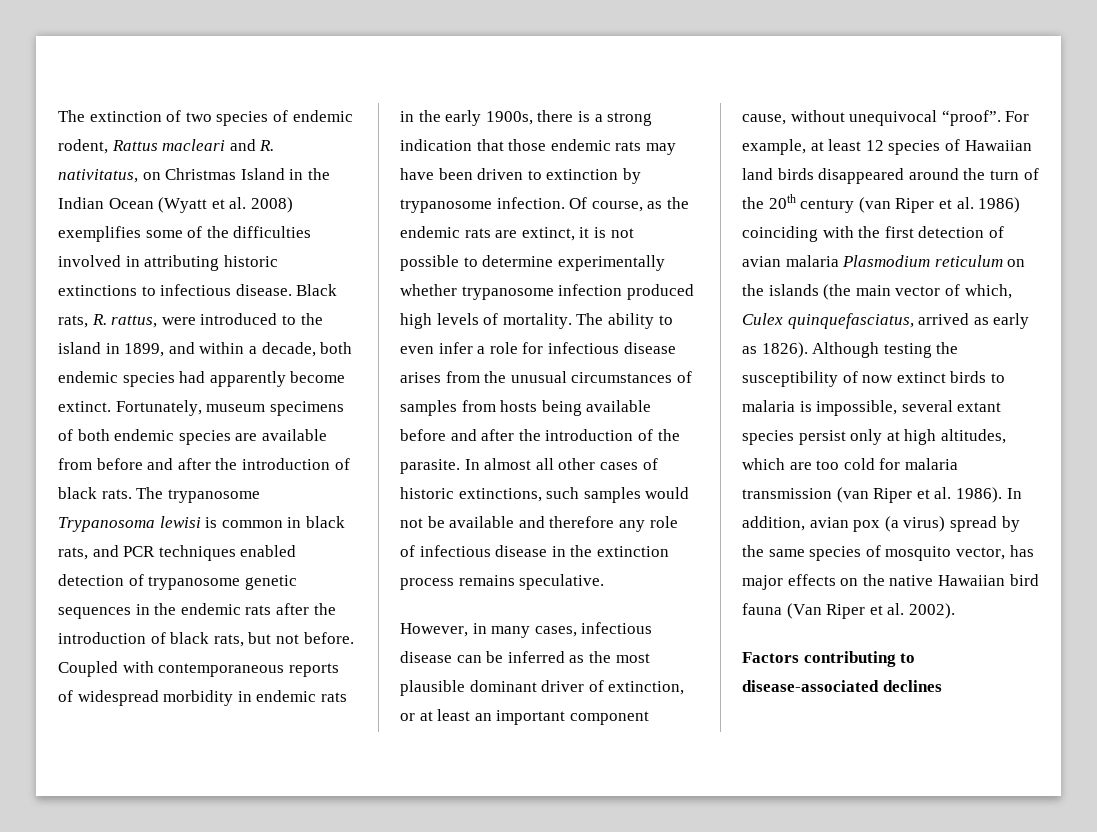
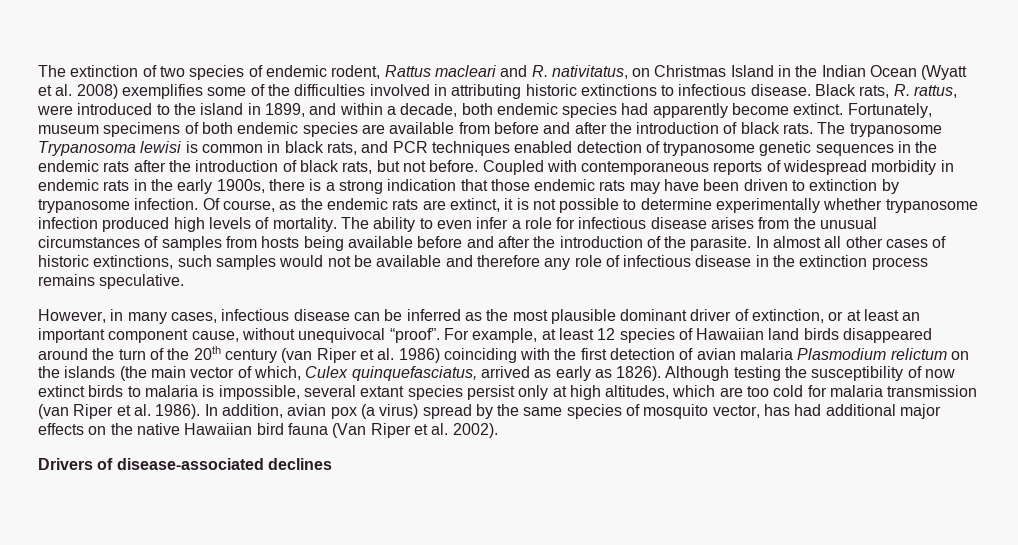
- For example, at least 12 species of Hawaiian land birds disappeared around the turn of the 20th century (van Riper et al. 1986) coinciding with the first detection of avian malaria Plasmodium reticulum on the islands (the main vector of which, Culex quinquefasciatus, arrived as early as 1826).
+ For example, at least 12 species of Hawaiian land birds disappeared around the turn of the 20th century (van Riper et al. 1986) coinciding with the first detection of avian malaria Plasmodium relictum on the islands (the main vector of which, Culex quinquefasciatus, arrived as early as 1826).
- In addition, avian pox (a virus) spread by the same species of mosquito vector, has major effects on the native Hawaiian bird fauna (Van Riper et al. 2002).
+ In addition, avian pox (a virus) spread by the same species of mosquito vector, has had additional major effects on the native Hawaiian bird fauna (Van Riper et al. 2002).
- Factors contributing to disease-associated declines
+ Drivers of disease-associated declines

